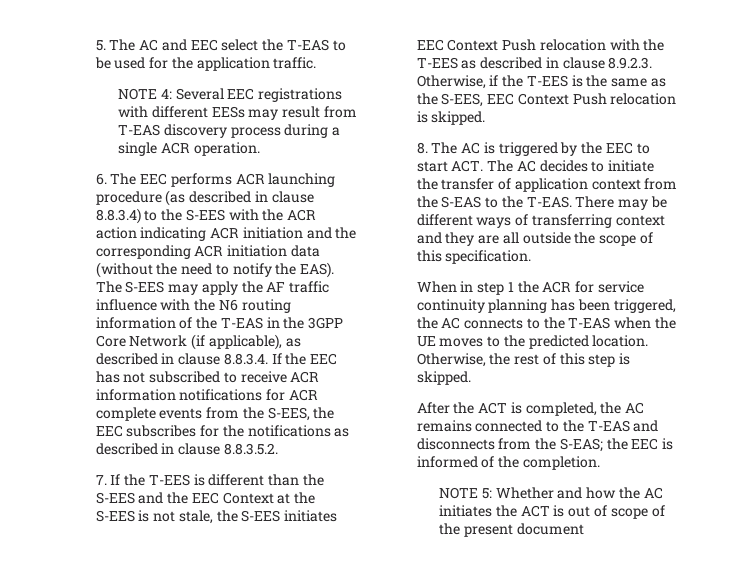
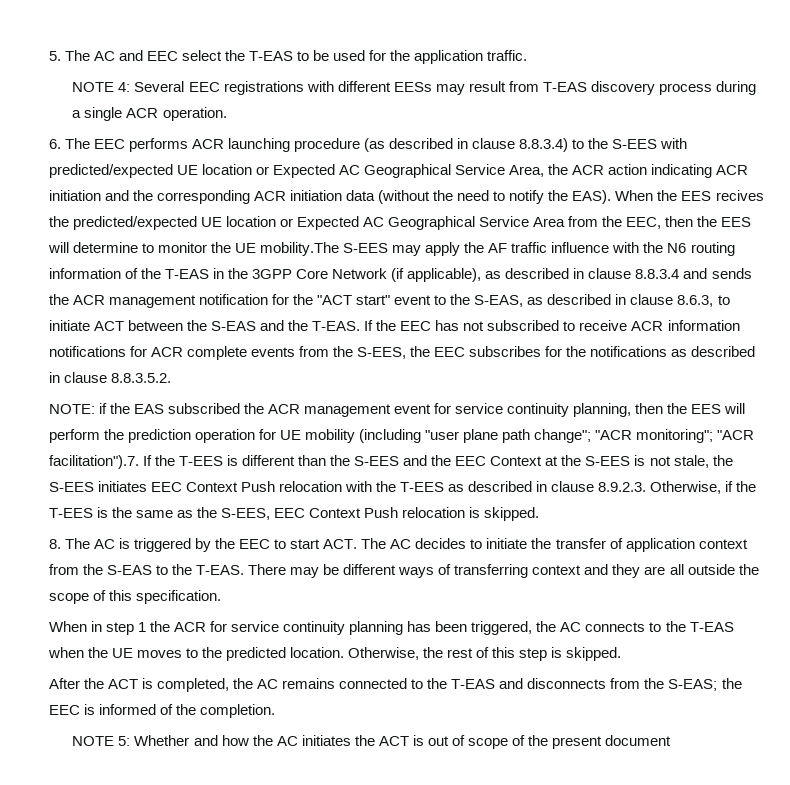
- 6. The EEC performs ACR launching procedure (as described in clause 8.8.3.4) to the S-EES with the ACR action indicating ACR initiation and the corresponding ACR initiation data (without the need to notify the EAS).
+ 6. The EEC performs ACR launching procedure (as described in clause 8.8.3.4) to the S-EES with predicted/expected UE location or Expected AC Geographical Service Area, the ACR action indicating ACR initiation and the corresponding ACR initiation data (without the need to notify the EAS).
- The S-EES may apply the AF traffic influence with the N6 routing information of the T-EAS in the 3GPP Core Network (if applicable), as described in clause 8.8.3.4. If the EEC has not subscribed to receive ACR information notifications for ACR complete events from the S-EES, the EEC subscribes for the notifications as described in clause 8.8.3.5.2.
+ When the EES recives the predicted/expected UE location or Expected AC Geographical Service Area from the EEC, then the EES will determine to monitor the UE mobility.The S-EES may apply the AF traffic influence with the N6 routing information of the T-EAS in the 3GPP Core Network (if applicable), as described in clause 8.8.3.4 and sends the ACR management notification for the "ACT start" event to the S-EAS, as described in clause 8.6.3, to initiate ACT between the S-EAS and the T-EAS. If the EEC has not subscribed to receive ACR information notifications for ACR complete events from the S-EES, the EEC subscribes for the notifications as described in clause 8.8.3.5.2.
- 7. If the T-EES is different than the S-EES and the EEC Context at the S-EES is not stale, the S-EES initiates EEC Context Push relocation with the T-EES as described in clause 8.9.2.3. Otherwise, if the T-EES is the same as the S-EES, EEC Context Push relocation is skipped.
+ NOTE: if the EAS subscribed the ACR management event for service continuity planning, then the EES will perform the prediction operation for UE mobility (including "user plane path change"; "ACR monitoring"; "ACR facilitation").7. If the T-EES is different than the S-EES and the EEC Context at the S-EES is not stale, the S-EES initiates EEC Context Push relocation with the T-EES as described in clause 8.9.2.3. Otherwise, if the T-EES is the same as the S-EES, EEC Context Push relocation is skipped.

